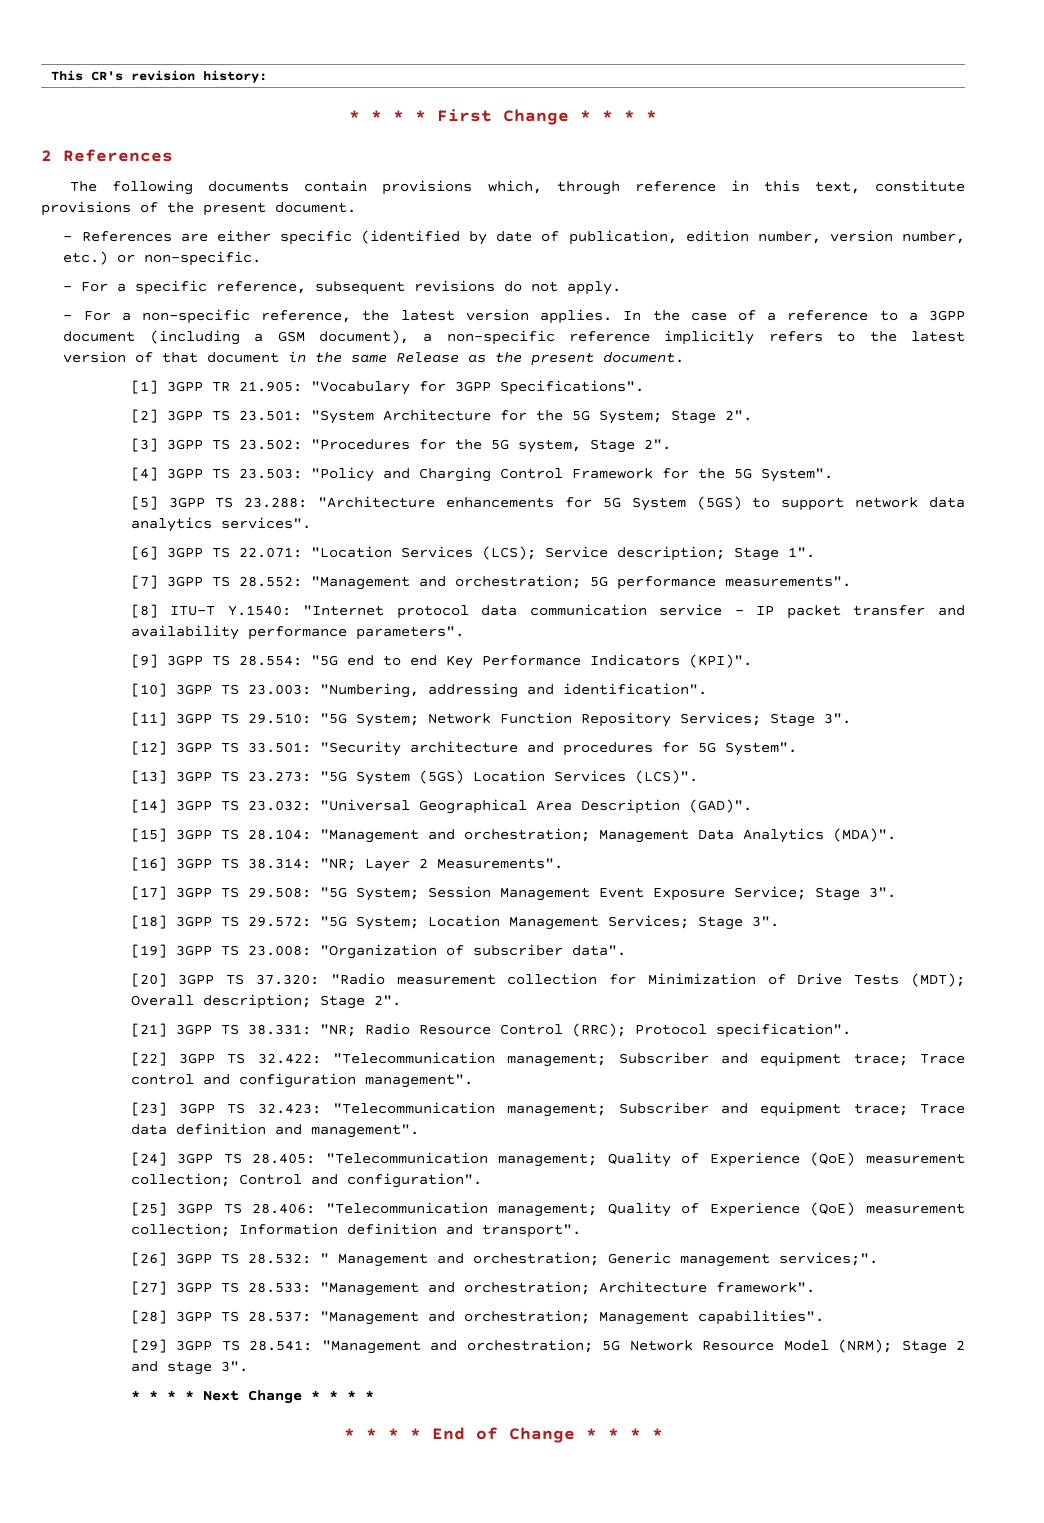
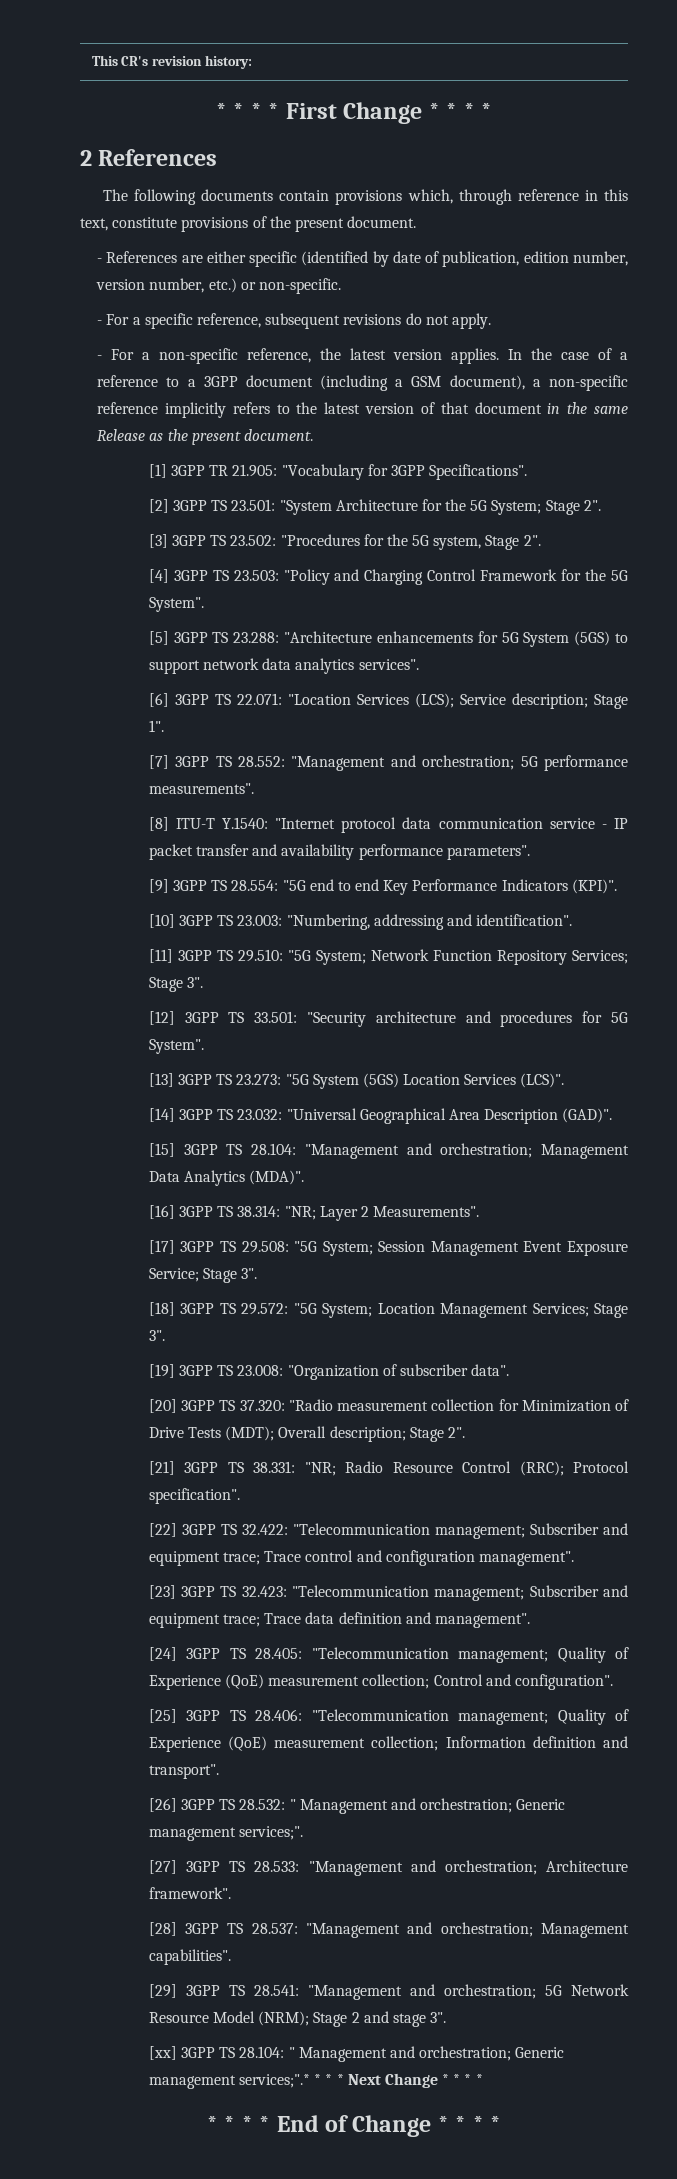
- * * * * Next Change * * * *
+ [xx] 3GPP TS 28.104: " Management and orchestration; Generic management services;".* * * * Next Change * * * *

